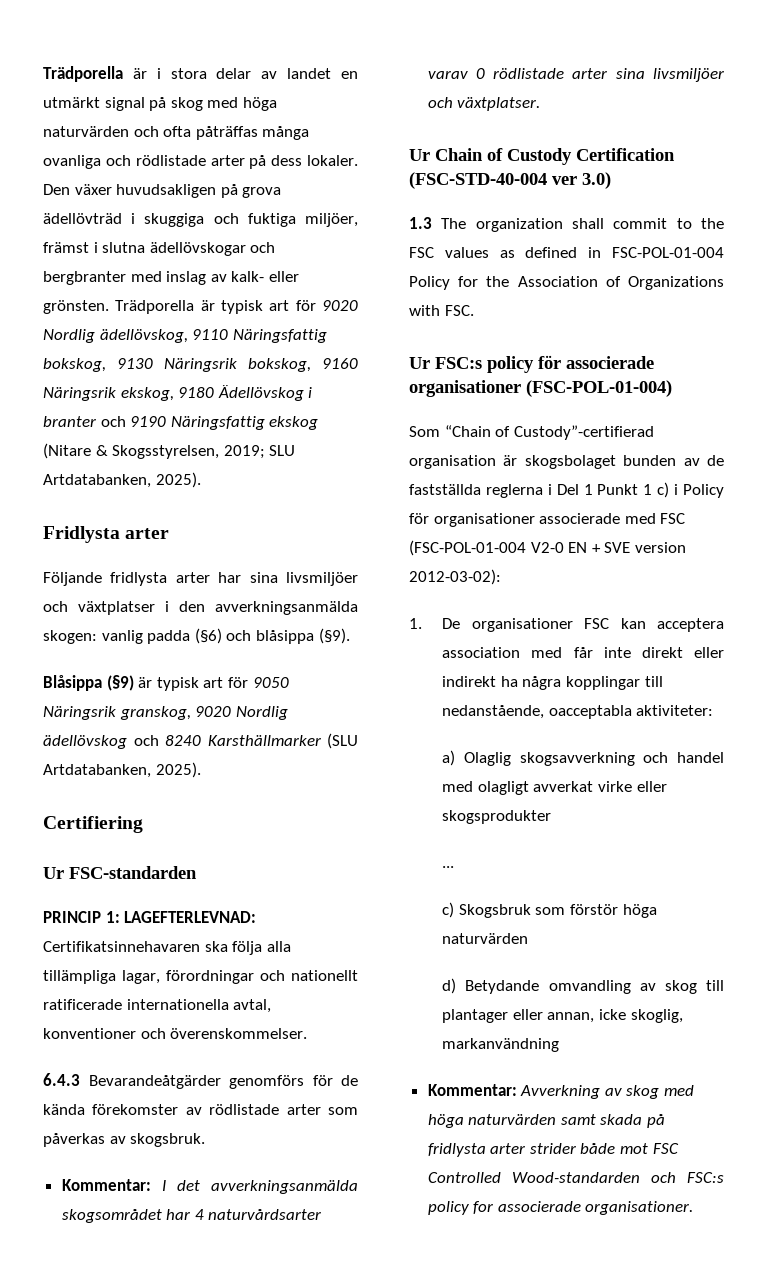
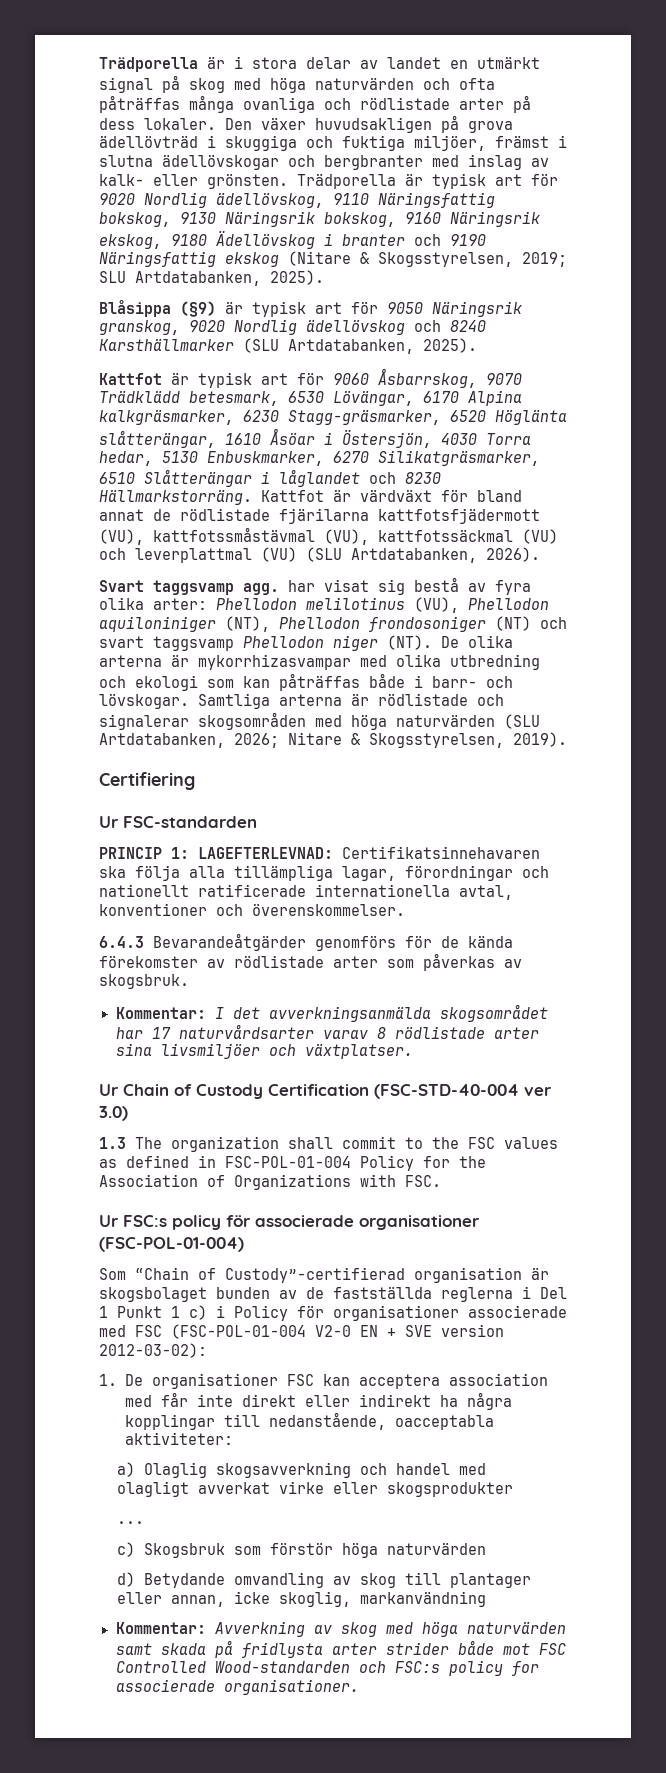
- Fridlysta arter
- Följande fridlysta arter har sina livsmiljöer och växtplatser i den avverkningsanmälda skogen: vanlig padda (§6) och blåsippa (§9).
+ Kattfot är typisk art för 9060 Åsbarrskog, 9070 Trädklädd betesmark, 6530 Lövängar, 6170 Alpina kalkgräsmarker, 6230 Stagg-gräsmarker, 6520 Höglänta slåtterängar, 1610 Åsöar i Östersjön, 4030 Torra hedar, 5130 Enbuskmarker, 6270 Silikatgräsmarker, 6510 Slåtterängar i låglandet och 8230 Hällmarkstorräng. Kattfot är värdväxt för bland annat de rödlistade fjärilarna kattfotsfjädermott (VU), kattfotssmåstävmal (VU), kattfotssäckmal (VU) och leverplattmal (VU) (SLU Artdatabanken, 2026).
+ Svart taggsvamp agg. har visat sig bestå av fyra olika arter: Phellodon melilotinus (VU), Phellodon aquiloniniger (NT), Phellodon frondosoniger (NT) och svart taggsvamp Phellodon niger (NT). De olika arterna är mykorrhizasvampar med olika utbredning och ekologi som kan påträffas både i barr- och lövskogar. Samtliga arterna är rödlistade och signalerar skogsområden med höga naturvärden (SLU Artdatabanken, 2026; Nitare & Skogsstyrelsen, 2019).
- Kommentar: I det avverkningsanmälda skogsområdet har 4 naturvårdsarter varav 0 rödlistade arter sina livsmiljöer och växtplatser.
+ Kommentar: I det avverkningsanmälda skogsområdet har 17 naturvårdsarter varav 8 rödlistade arter sina livsmiljöer och växtplatser.

